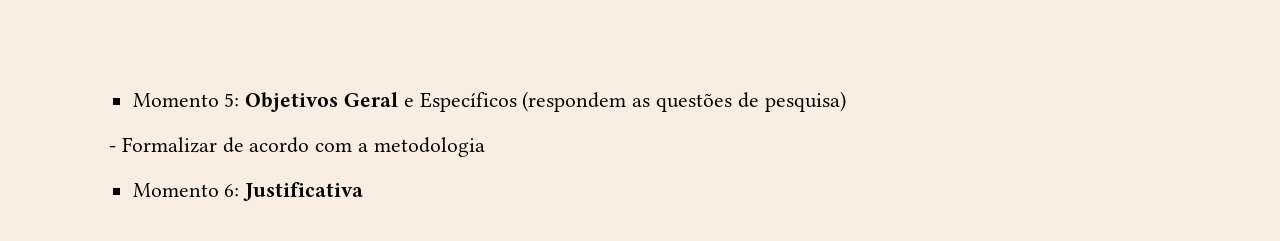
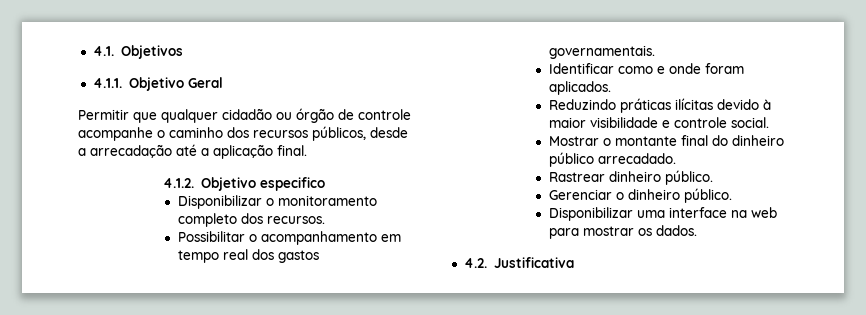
- Momento 5: Objetivos Geral e Específicos (respondem as questões de pesquisa)
- - Formalizar de acordo com a metodologia
- Momento 6: Justificativa
+ 4.1. Objetivos
+ 4.1.1. Objetivo Geral
+ Permitir que qualquer cidadão ou órgão de controle acompanhe o caminho dos recursos públicos, desde a arrecadação até a aplicação final.
+ 4.1.2. Objetivo especifico
+ Disponibilizar o monitoramento completo dos recursos.
+ Possibilitar o acompanhamento em tempo real dos gastos governamentais.
+ Identificar como e onde foram aplicados.
+ Reduzindo práticas ilícitas devido à maior visibilidade e controle social.
+ Mostrar o montante final do dinheiro público arrecadado.
+ Rastrear dinheiro público.
+ Gerenciar o dinheiro público.
+ Disponibilizar uma interface na web para mostrar os dados.
+ 4.2. Justificativa

